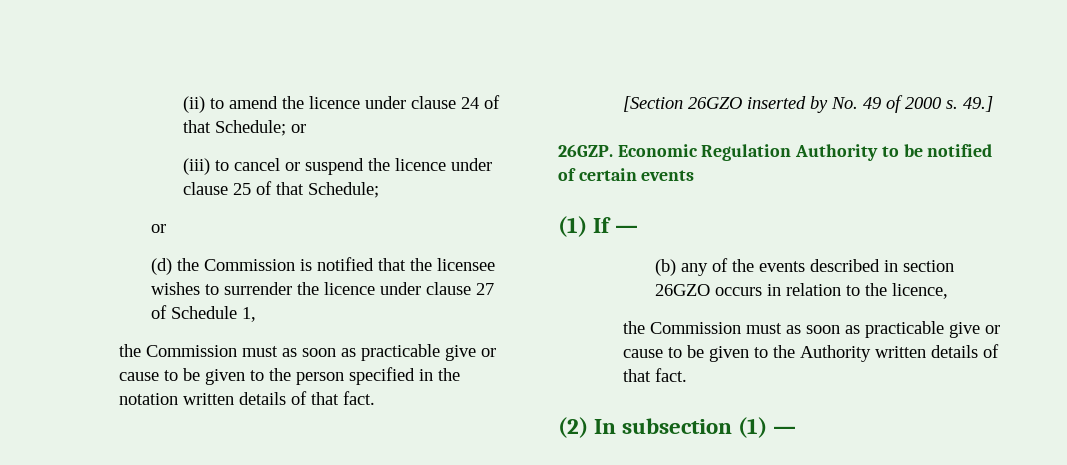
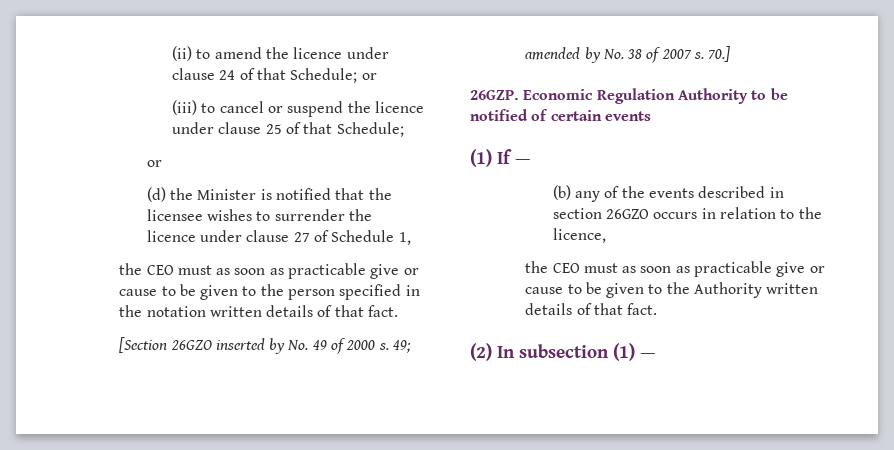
- (d) the Commission is notified that the licensee wishes to surrender the licence under clause 27 of Schedule 1,
+ (d) the Minister is notified that the licensee wishes to surrender the licence under clause 27 of Schedule 1,
- the Commission must as soon as practicable give or cause to be given to the person specified in the notation written details of that fact.
+ the CEO must as soon as practicable give or cause to be given to the person specified in the notation written details of that fact.
- 49.]
+ 49; amended by No. 38 of 2007 s. 70.]
- the Commission must as soon as practicable give or cause to be given to the Authority written details of that fact.
+ the CEO must as soon as practicable give or cause to be given to the Authority written details of that fact.

